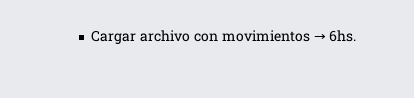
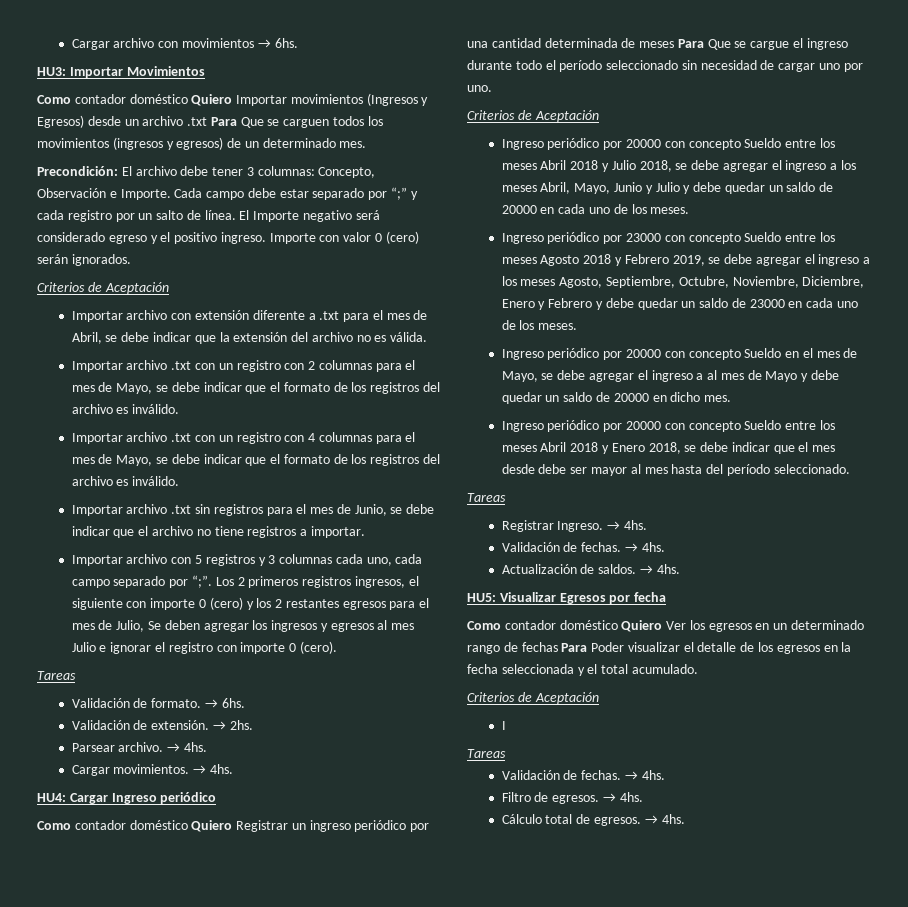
+ HU3: Importar Movimientos
+ Como contador doméstico Quiero Importar movimientos (Ingresos y Egresos) desde un archivo .txt Para Que se carguen todos los movimientos (ingresos y egresos) de un determinado mes.
+ Precondición: El archivo debe tener 3 columnas: Concepto, Observación e Importe. Cada campo debe estar separado por “;” y cada registro por un salto de línea. El Importe negativo será considerado egreso y el positivo ingreso. Importe con valor 0 (cero) serán ignorados.
+ Criterios de Aceptación
+ Importar archivo con extensión diferente a .txt para el mes de Abril, se debe indicar que la extensión del archivo no es válida.
+ Importar archivo .txt con un registro con 2 columnas para el mes de Mayo, se debe indicar que el formato de los registros del archivo es inválido.
+ Importar archivo .txt con un registro con 4 columnas para el mes de Mayo, se debe indicar que el formato de los registros del archivo es inválido.
+ Importar archivo .txt sin registros para el mes de Junio, se debe indicar que el archivo no tiene registros a importar.
+ Importar archivo con 5 registros y 3 columnas cada uno, cada campo separado por “;”. Los 2 primeros registros ingresos, el siguiente con importe 0 (cero) y los 2 restantes egresos para el mes de Julio, Se deben agregar los ingresos y egresos al mes Julio e ignorar el registro con importe 0 (cero).
+ Tareas
+ Validación de formato. → 6hs.
+ Validación de extensión. → 2hs.
+ Parsear archivo. → 4hs.
+ Cargar movimientos. → 4hs.
+ HU4: Cargar Ingreso periódico
+ Como contador doméstico Quiero Registrar un ingreso periódico por una cantidad determinada de meses Para Que se cargue el ingreso durante todo el período seleccionado sin necesidad de cargar uno por uno.
+ Criterios de Aceptación
+ Ingreso periódico por 20000 con concepto Sueldo entre los meses Abril 2018 y Julio 2018, se debe agregar el ingreso a los meses Abril, Mayo, Junio y Julio y debe quedar un saldo de 20000 en cada uno de los meses.
+ Ingreso periódico por 23000 con concepto Sueldo entre los meses Agosto 2018 y Febrero 2019, se debe agregar el ingreso a los meses Agosto, Septiembre, Octubre, Noviembre, Diciembre, Enero y Febrero y debe quedar un saldo de 23000 en cada uno de los meses.
+ Ingreso periódico por 20000 con concepto Sueldo en el mes de Mayo, se debe agregar el ingreso a al mes de Mayo y debe quedar un saldo de 20000 en dicho mes.
+ Ingreso periódico por 20000 con concepto Sueldo entre los meses Abril 2018 y Enero 2018, se debe indicar que el mes desde debe ser mayor al mes hasta del período seleccionado.
+ Tareas
+ Registrar Ingreso. → 4hs.
+ Validación de fechas. → 4hs.
+ Actualización de saldos. → 4hs.
+ HU5: Visualizar Egresos por fecha
+ Como contador doméstico Quiero Ver los egresos en un determinado rango de fechas Para Poder visualizar el detalle de los egresos en la fecha seleccionada y el total acumulado.
+ Criterios de Aceptación
+ I
+ Tareas
+ Validación de fechas. → 4hs.
+ Filtro de egresos. → 4hs.
+ Cálculo total de egresos. → 4hs.

